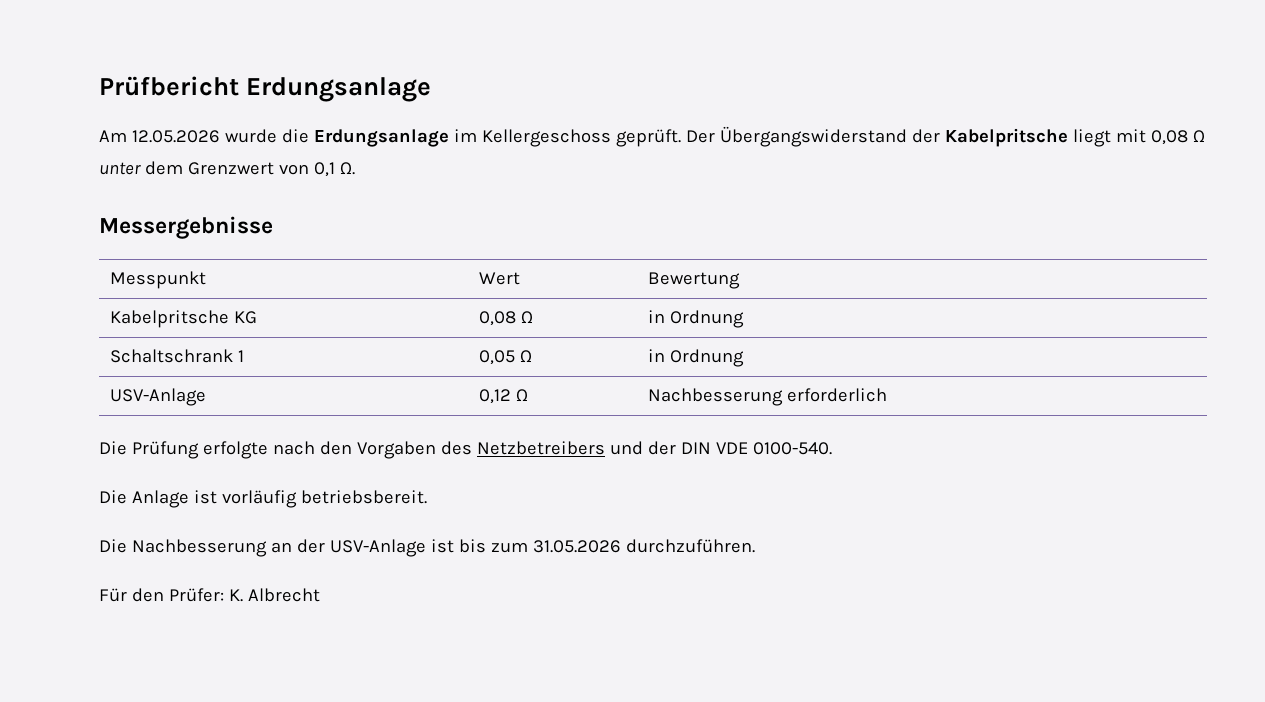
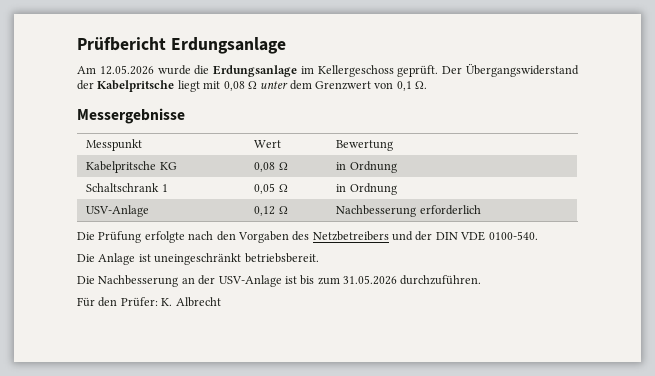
- Die Anlage ist vorläufig betriebsbereit.
+ Die Anlage ist uneingeschränkt betriebsbereit.

